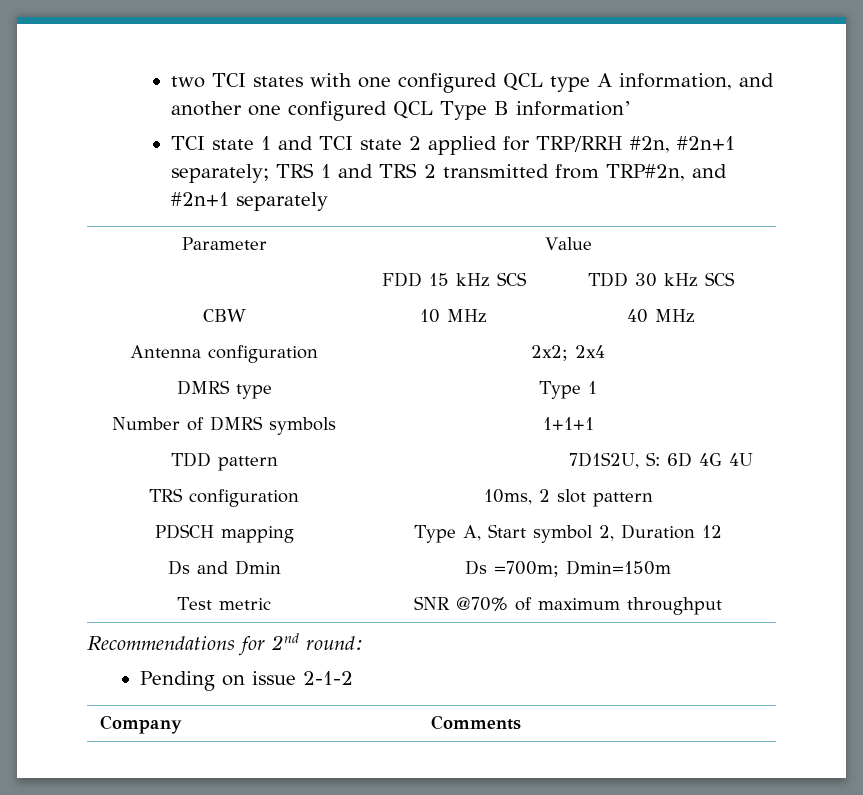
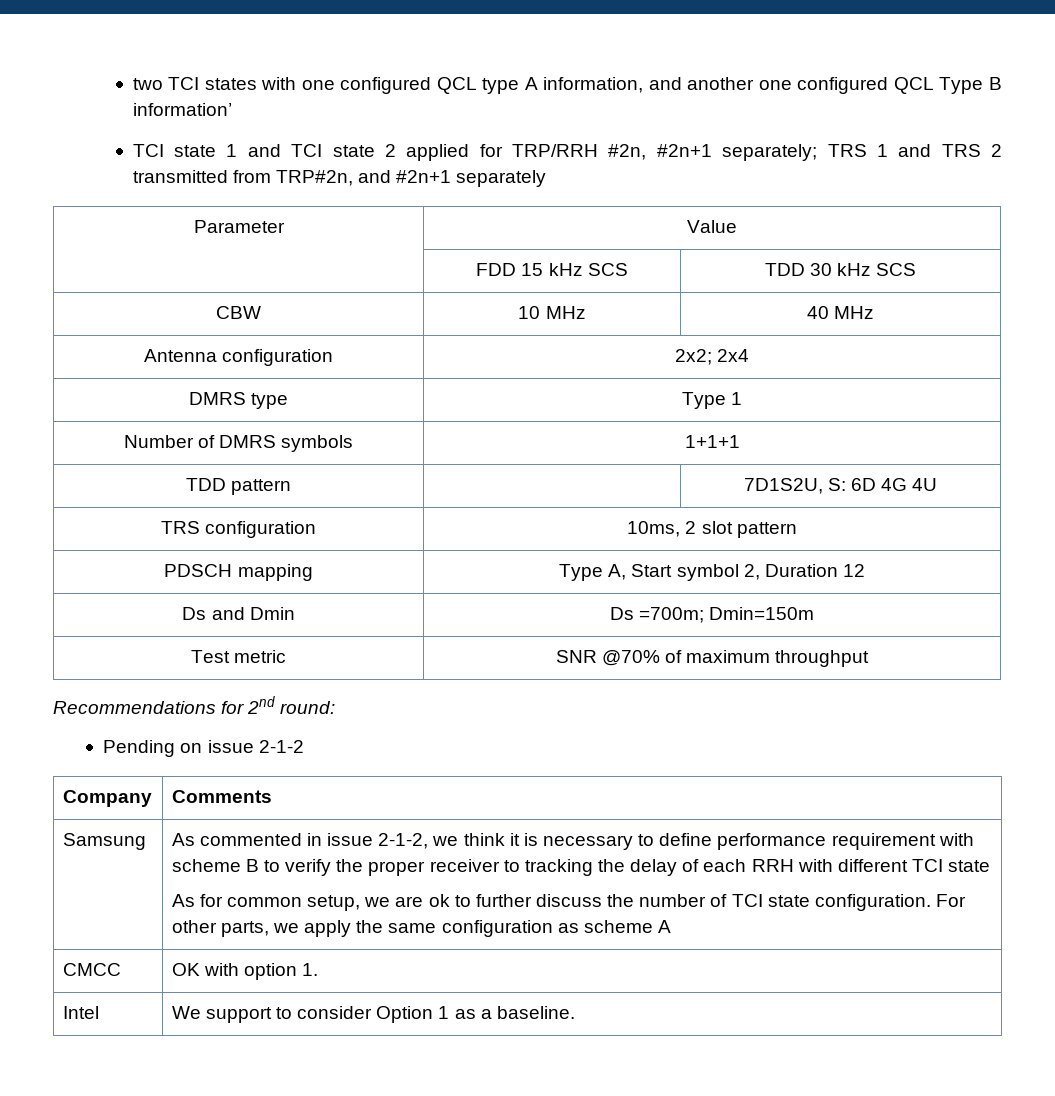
+ Samsung | As commented in issue 2-1-2, we think it is necessary to define performance requirement with scheme B to verify the proper receiver to tracking the delay of each RRH with different TCI state
+ As for common setup, we are ok to further discuss the number of TCI state configuration. For other parts, we apply the same configuration as scheme A
+ CMCC | OK with option 1.
+ Intel | We support to consider Option 1 as a baseline.

